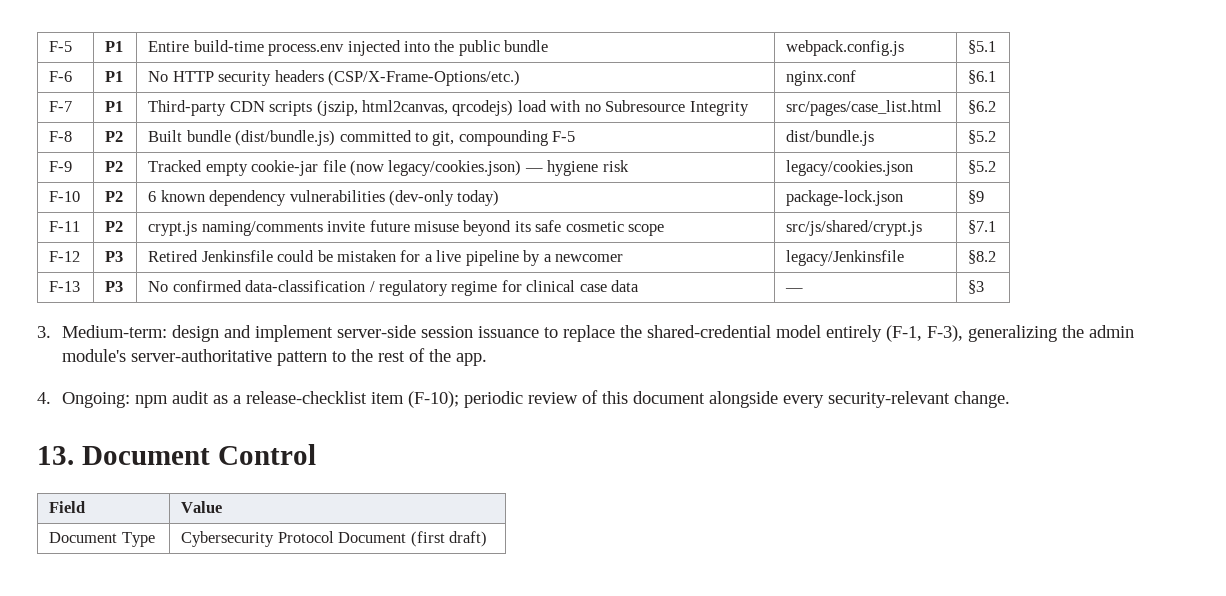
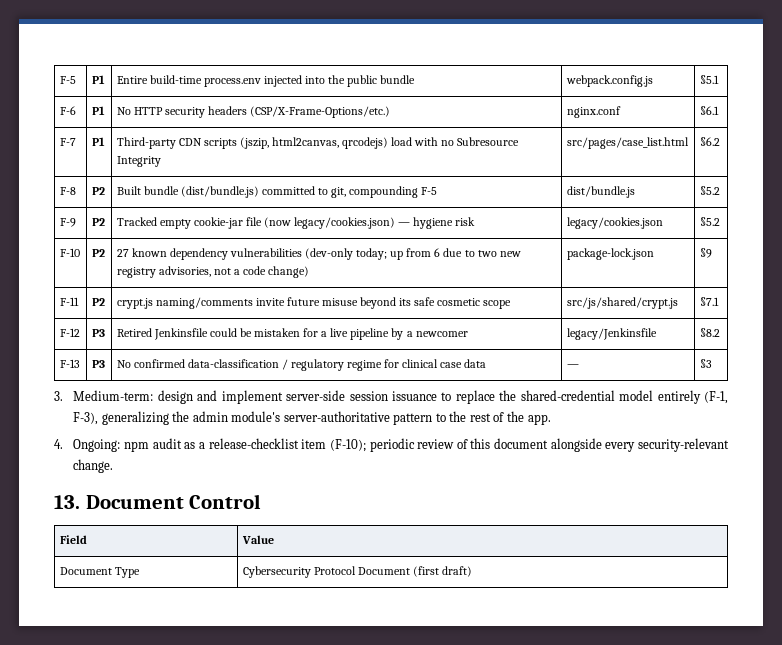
- F-10 | P2 | 6 known dependency vulnerabilities (dev-only today) | package-lock.json | §9
+ F-10 | P2 | 27 known dependency vulnerabilities (dev-only today; up from 6 due to two new registry advisories, not a code change) | package-lock.json | §9

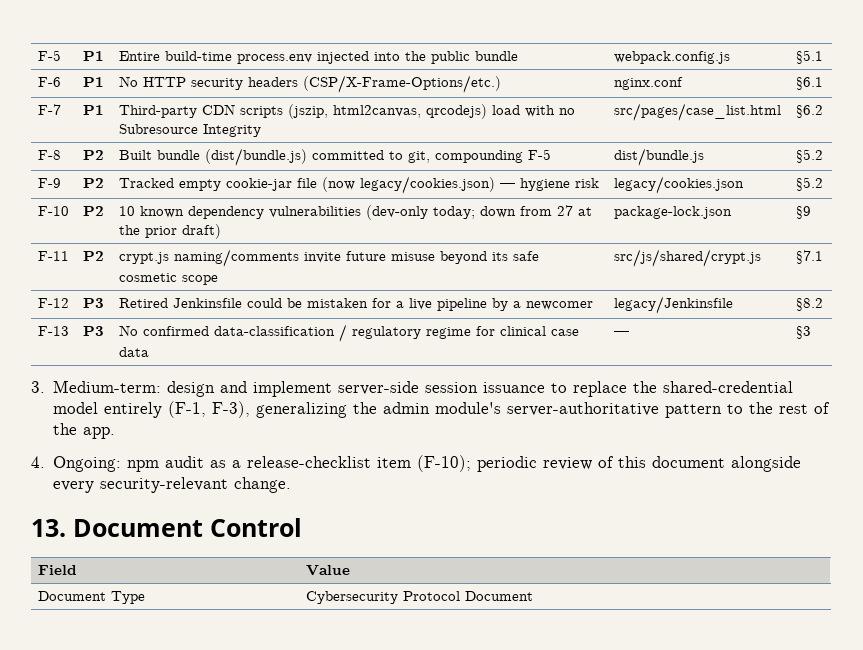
- F-10 | P2 | 27 known dependency vulnerabilities (dev-only today; up from 6 due to two new registry advisories, not a code change) | package-lock.json | §9
+ F-10 | P2 | 10 known dependency vulnerabilities (dev-only today; down from 27 at the prior draft) | package-lock.json | §9
- Document Type | Cybersecurity Protocol Document (first draft)
+ Document Type | Cybersecurity Protocol Document

